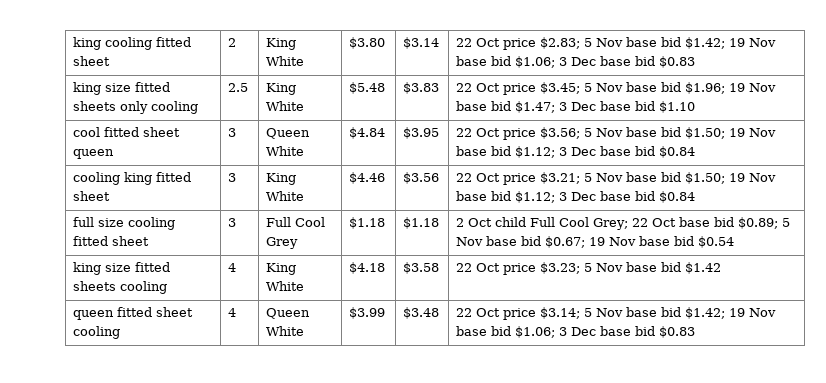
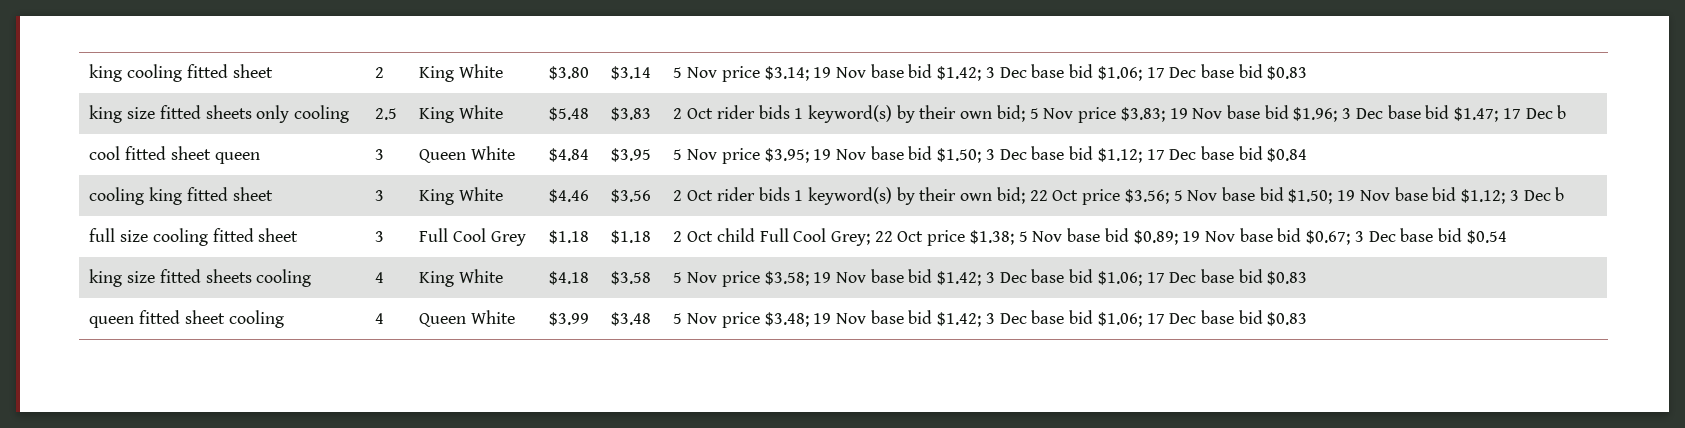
- king cooling fitted sheet | 2 | King White | $3.80 | $3.14 | 22 Oct price $2.83; 5 Nov base bid $1.42; 19 Nov base bid $1.06; 3 Dec base bid $0.83
+ king cooling fitted sheet | 2 | King White | $3.80 | $3.14 | 5 Nov price $3.14; 19 Nov base bid $1.42; 3 Dec base bid $1.06; 17 Dec base bid $0.83
- king size fitted sheets only cooling | 2.5 | King White | $5.48 | $3.83 | 22 Oct price $3.45; 5 Nov base bid $1.96; 19 Nov base bid $1.47; 3 Dec base bid $1.10
+ king size fitted sheets only cooling | 2.5 | King White | $5.48 | $3.83 | 2 Oct rider bids 1 keyword(s) by their own bid; 5 Nov price $3.83; 19 Nov base bid $1.96; 3 Dec base bid $1.47; 17 Dec b
- cool fitted sheet queen | 3 | Queen White | $4.84 | $3.95 | 22 Oct price $3.56; 5 Nov base bid $1.50; 19 Nov base bid $1.12; 3 Dec base bid $0.84
+ cool fitted sheet queen | 3 | Queen White | $4.84 | $3.95 | 5 Nov price $3.95; 19 Nov base bid $1.50; 3 Dec base bid $1.12; 17 Dec base bid $0.84
- cooling king fitted sheet | 3 | King White | $4.46 | $3.56 | 22 Oct price $3.21; 5 Nov base bid $1.50; 19 Nov base bid $1.12; 3 Dec base bid $0.84
+ cooling king fitted sheet | 3 | King White | $4.46 | $3.56 | 2 Oct rider bids 1 keyword(s) by their own bid; 22 Oct price $3.56; 5 Nov base bid $1.50; 19 Nov base bid $1.12; 3 Dec b
- full size cooling fitted sheet | 3 | Full Cool Grey | $1.18 | $1.18 | 2 Oct child Full Cool Grey; 22 Oct base bid $0.89; 5 Nov base bid $0.67; 19 Nov base bid $0.54
+ full size cooling fitted sheet | 3 | Full Cool Grey | $1.18 | $1.18 | 2 Oct child Full Cool Grey; 22 Oct price $1.38; 5 Nov base bid $0.89; 19 Nov base bid $0.67; 3 Dec base bid $0.54
- king size fitted sheets cooling | 4 | King White | $4.18 | $3.58 | 22 Oct price $3.23; 5 Nov base bid $1.42
+ king size fitted sheets cooling | 4 | King White | $4.18 | $3.58 | 5 Nov price $3.58; 19 Nov base bid $1.42; 3 Dec base bid $1.06; 17 Dec base bid $0.83
- queen fitted sheet cooling | 4 | Queen White | $3.99 | $3.48 | 22 Oct price $3.14; 5 Nov base bid $1.42; 19 Nov base bid $1.06; 3 Dec base bid $0.83
+ queen fitted sheet cooling | 4 | Queen White | $3.99 | $3.48 | 5 Nov price $3.48; 19 Nov base bid $1.42; 3 Dec base bid $1.06; 17 Dec base bid $0.83

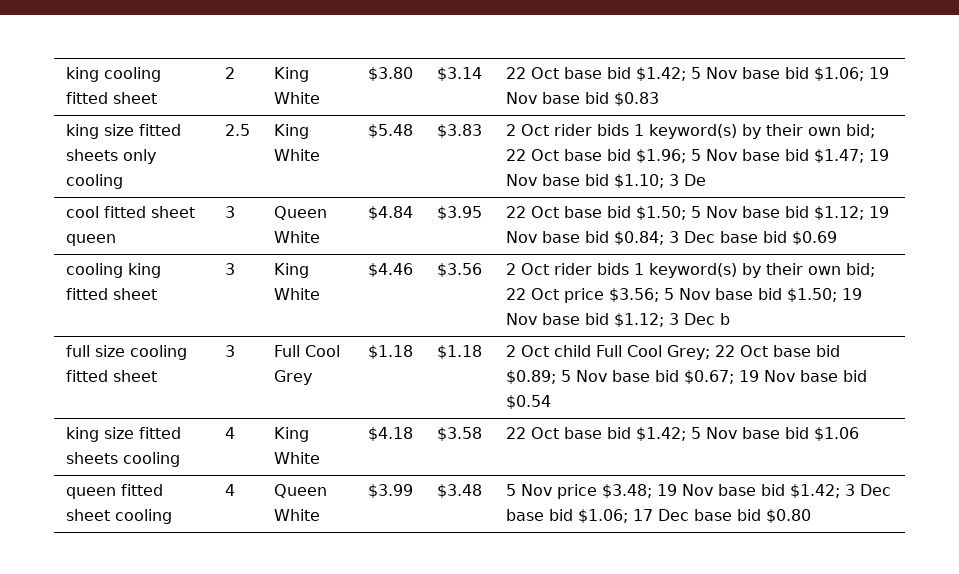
- king cooling fitted sheet | 2 | King White | $3.80 | $3.14 | 5 Nov price $3.14; 19 Nov base bid $1.42; 3 Dec base bid $1.06; 17 Dec base bid $0.83
+ king cooling fitted sheet | 2 | King White | $3.80 | $3.14 | 22 Oct base bid $1.42; 5 Nov base bid $1.06; 19 Nov base bid $0.83
- king size fitted sheets only cooling | 2.5 | King White | $5.48 | $3.83 | 2 Oct rider bids 1 keyword(s) by their own bid; 5 Nov price $3.83; 19 Nov base bid $1.96; 3 Dec base bid $1.47; 17 Dec b
+ king size fitted sheets only cooling | 2.5 | King White | $5.48 | $3.83 | 2 Oct rider bids 1 keyword(s) by their own bid; 22 Oct base bid $1.96; 5 Nov base bid $1.47; 19 Nov base bid $1.10; 3 De
- cool fitted sheet queen | 3 | Queen White | $4.84 | $3.95 | 5 Nov price $3.95; 19 Nov base bid $1.50; 3 Dec base bid $1.12; 17 Dec base bid $0.84
+ cool fitted sheet queen | 3 | Queen White | $4.84 | $3.95 | 22 Oct base bid $1.50; 5 Nov base bid $1.12; 19 Nov base bid $0.84; 3 Dec base bid $0.69
- full size cooling fitted sheet | 3 | Full Cool Grey | $1.18 | $1.18 | 2 Oct child Full Cool Grey; 22 Oct price $1.38; 5 Nov base bid $0.89; 19 Nov base bid $0.67; 3 Dec base bid $0.54
+ full size cooling fitted sheet | 3 | Full Cool Grey | $1.18 | $1.18 | 2 Oct child Full Cool Grey; 22 Oct base bid $0.89; 5 Nov base bid $0.67; 19 Nov base bid $0.54
- king size fitted sheets cooling | 4 | King White | $4.18 | $3.58 | 5 Nov price $3.58; 19 Nov base bid $1.42; 3 Dec base bid $1.06; 17 Dec base bid $0.83
+ king size fitted sheets cooling | 4 | King White | $4.18 | $3.58 | 22 Oct base bid $1.42; 5 Nov base bid $1.06
- queen fitted sheet cooling | 4 | Queen White | $3.99 | $3.48 | 5 Nov price $3.48; 19 Nov base bid $1.42; 3 Dec base bid $1.06; 17 Dec base bid $0.83
+ queen fitted sheet cooling | 4 | Queen White | $3.99 | $3.48 | 5 Nov price $3.48; 19 Nov base bid $1.42; 3 Dec base bid $1.06; 17 Dec base bid $0.80

